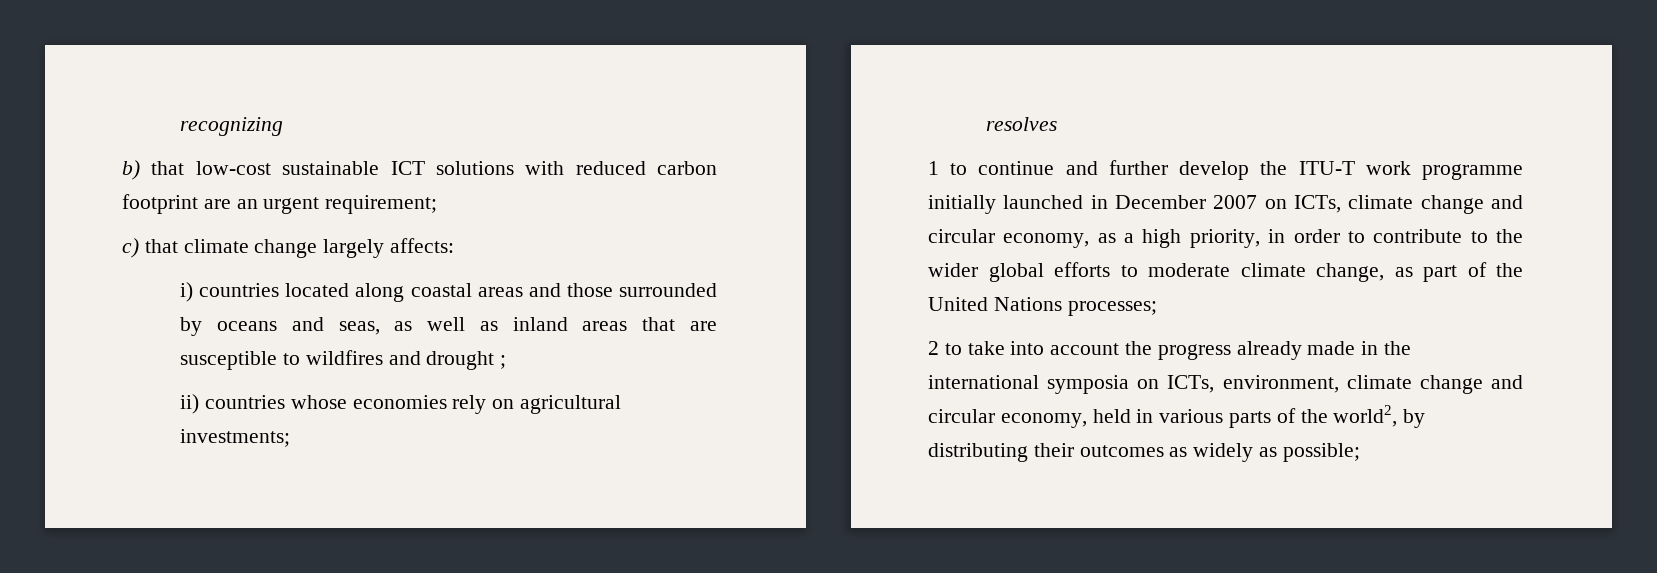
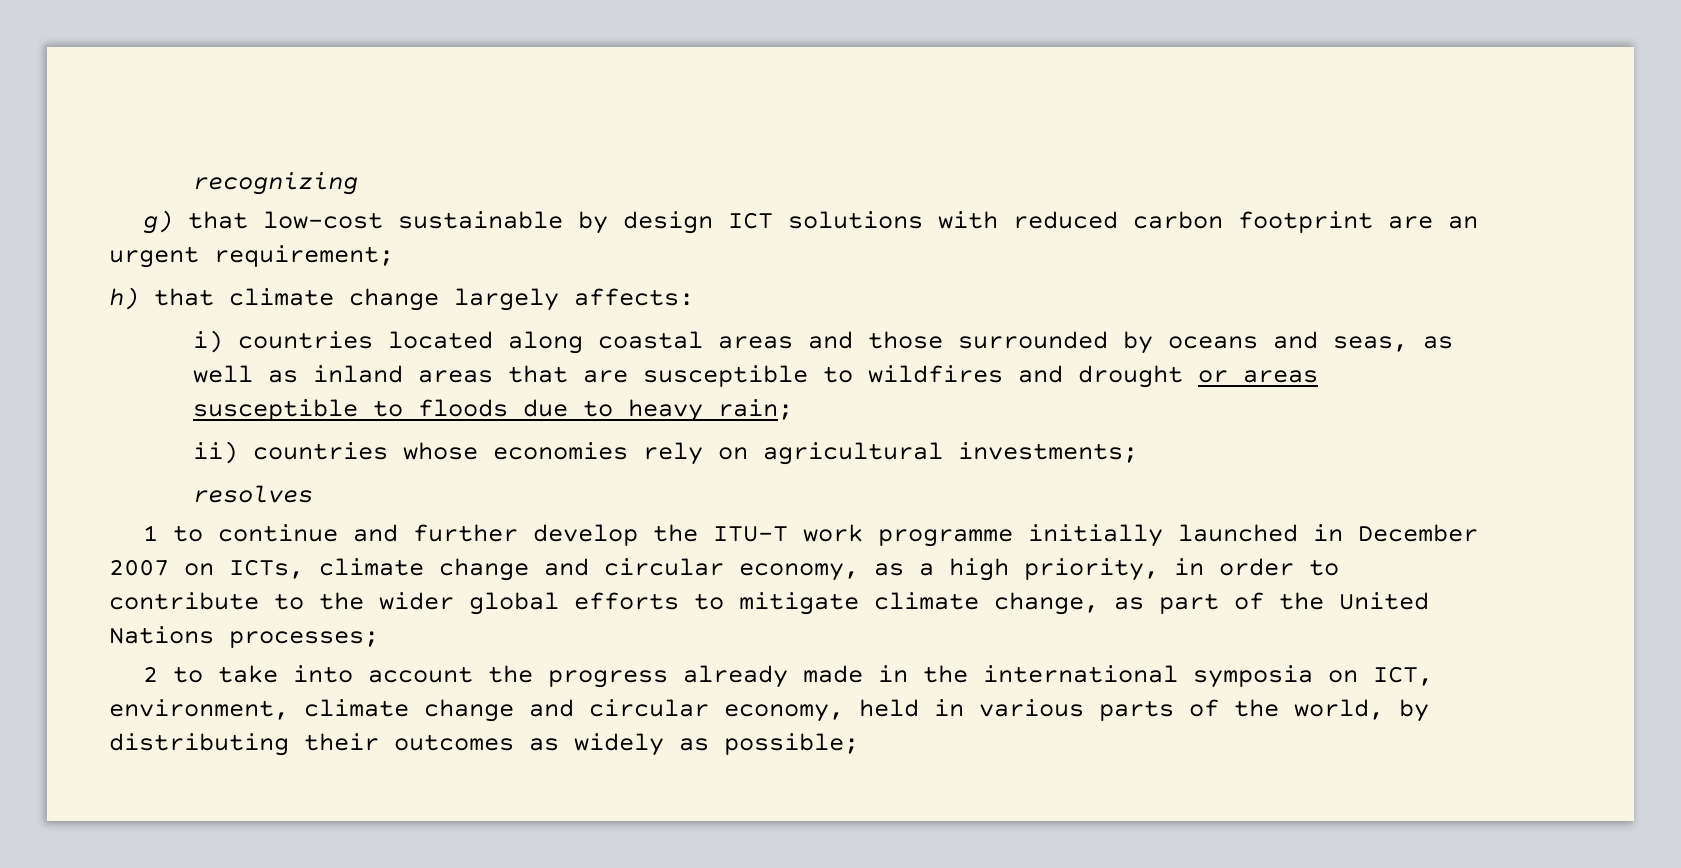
- b) that low-cost sustainable ICT solutions with reduced carbon footprint are an urgent requirement;
+ g) that low-cost sustainable by design ICT solutions with reduced carbon footprint are an urgent requirement;
- c) that climate change largely affects:
+ h) that climate change largely affects:
- i) countries located along coastal areas and those surrounded by oceans and seas, as well as inland areas that are susceptible to wildfires and drought ;
+ i) countries located along coastal areas and those surrounded by oceans and seas, as well as inland areas that are susceptible to wildfires and drought or areas susceptible to floods due to heavy rain;
- 1 to continue and further develop the ITU-T work programme initially launched in December 2007 on ICTs, climate change and circular economy, as a high priority, in order to contribute to the wider global efforts to moderate climate change, as part of the United Nations processes;
+ 1 to continue and further develop the ITU-T work programme initially launched in December 2007 on ICTs, climate change and circular economy, as a high priority, in order to contribute to the wider global efforts to mitigate climate change, as part of the United Nations processes;
- 2 to take into account the progress already made in the international symposia on ICTs, environment, climate change and circular economy, held in various parts of the world2, by distributing their outcomes as widely as possible;
+ 2 to take into account the progress already made in the international symposia on ICT, environment, climate change and circular economy, held in various parts of the world, by distributing their outcomes as widely as possible;

